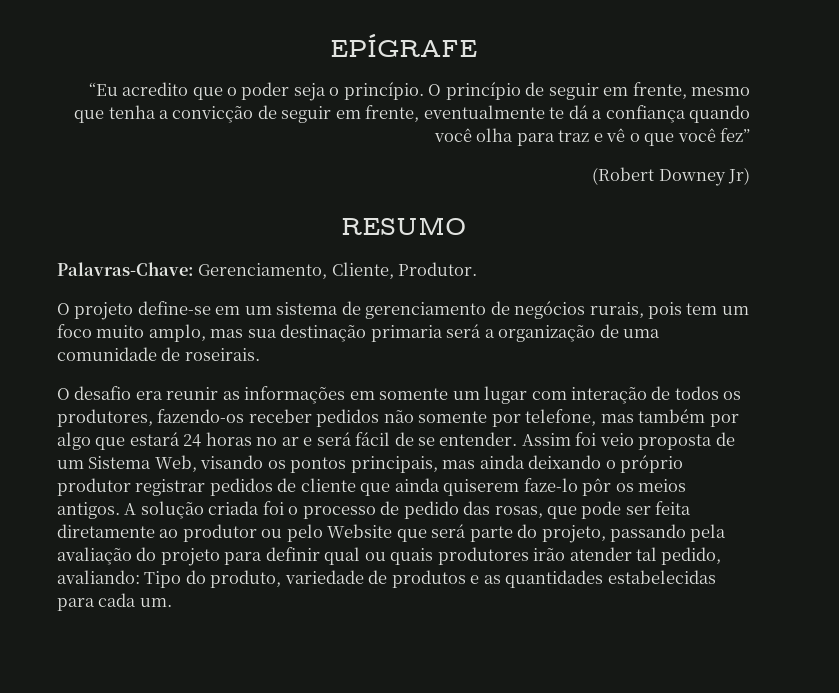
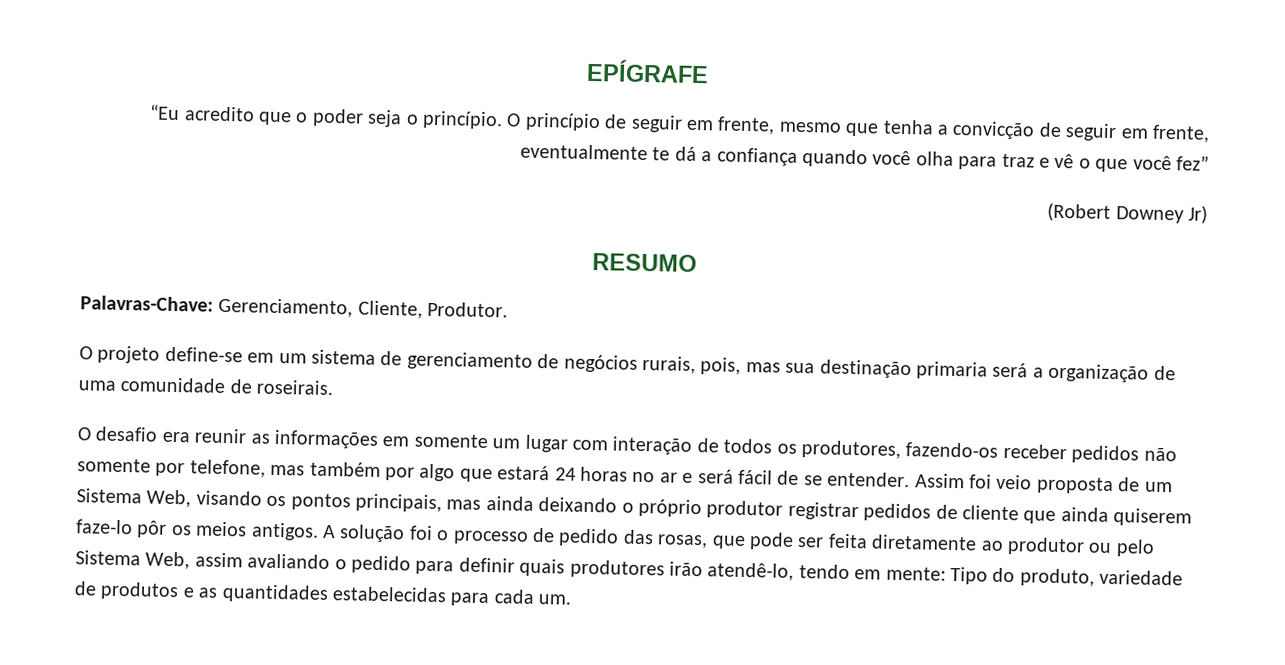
- O projeto define-se em um sistema de gerenciamento de negócios rurais, pois tem um foco muito amplo, mas sua destinação primaria será a organização de uma comunidade de roseirais.
+ O projeto define-se em um sistema de gerenciamento de negócios rurais, pois, mas sua destinação primaria será a organização de uma comunidade de roseirais.
- A solução criada foi o processo de pedido das rosas, que pode ser feita diretamente ao produtor ou pelo Website que será parte do projeto, passando pela avaliação do projeto para definir qual ou quais produtores irão atender tal pedido, avaliando: Tipo do produto, variedade de produtos e as quantidades estabelecidas para cada um.
+ A solução foi o processo de pedido das rosas, que pode ser feita diretamente ao produtor ou pelo Sistema Web, assim avaliando o pedido para definir quais produtores irão atendê-lo, tendo em mente: Tipo do produto, variedade de produtos e as quantidades estabelecidas para cada um.

